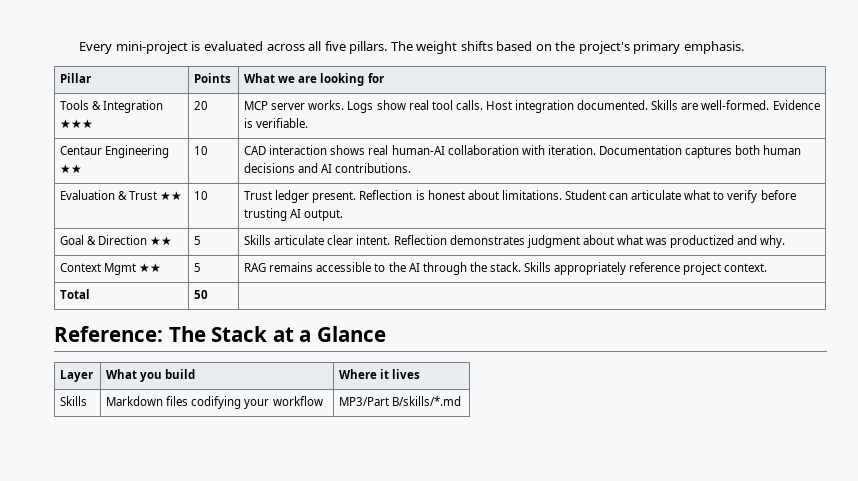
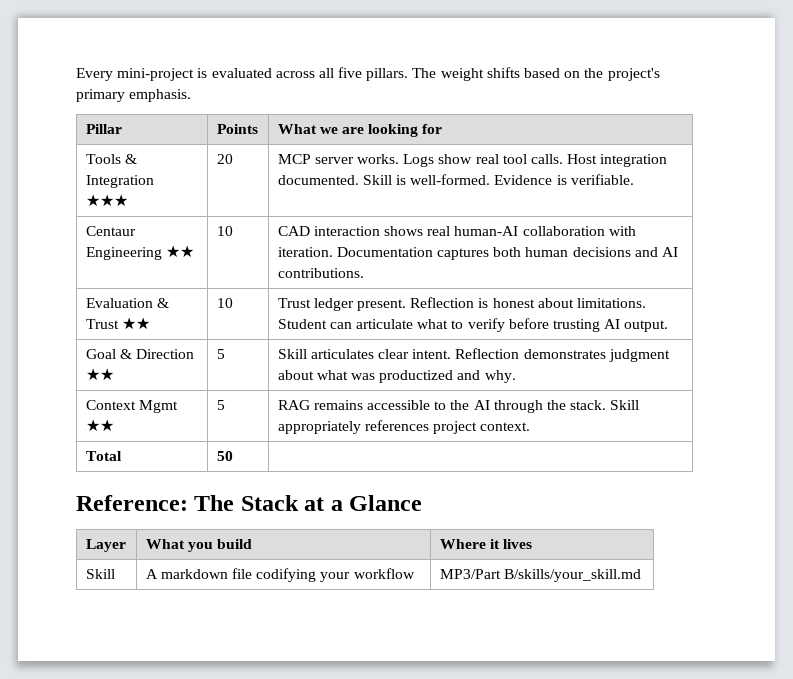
- Tools & Integration ★★★ | 20 | MCP server works. Logs show real tool calls. Host integration documented. Skills are well-formed. Evidence is verifiable.
+ Tools & Integration ★★★ | 20 | MCP server works. Logs show real tool calls. Host integration documented. Skill is well-formed. Evidence is verifiable.
- Goal & Direction ★★ | 5 | Skills articulate clear intent. Reflection demonstrates judgment about what was productized and why.
+ Goal & Direction ★★ | 5 | Skill articulates clear intent. Reflection demonstrates judgment about what was productized and why.
- Context Mgmt ★★ | 5 | RAG remains accessible to the AI through the stack. Skills appropriately reference project context.
+ Context Mgmt ★★ | 5 | RAG remains accessible to the AI through the stack. Skill appropriately references project context.
- Skills | Markdown files codifying your workflow | MP3/Part B/skills/*.md
+ Skill | A markdown file codifying your workflow | MP3/Part B/skills/your_skill.md

